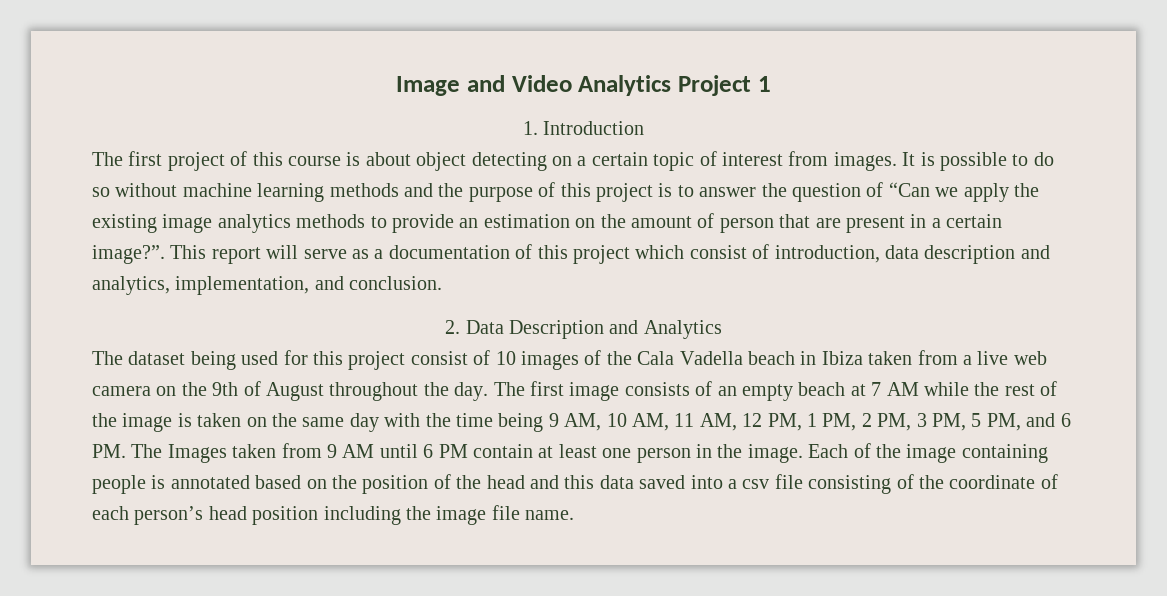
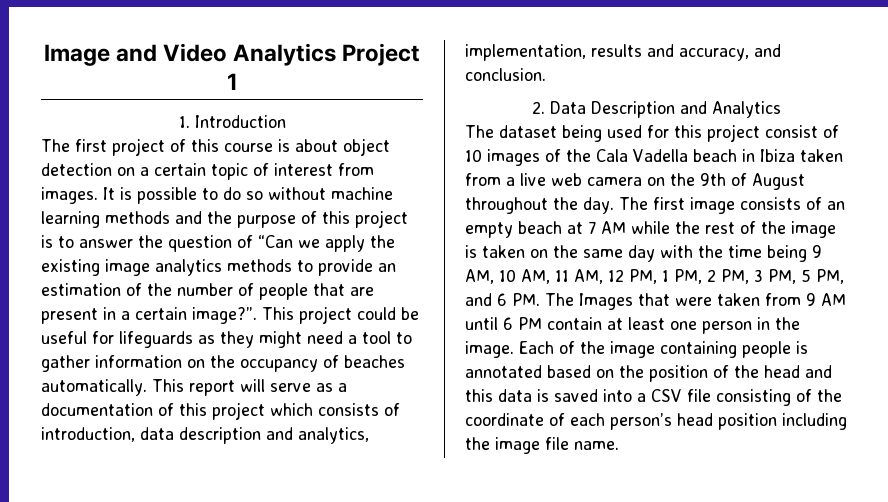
- The first project of this course is about object detecting on a certain topic of interest from images.
+ The first project of this course is about object detection on a certain topic of interest from images.
- It is possible to do so without machine learning methods and the purpose of this project is to answer the question of “Can we apply the existing image analytics methods to provide an estimation on the amount of person that are present in a certain image?”.
+ It is possible to do so without machine learning methods and the purpose of this project is to answer the question of “Can we apply the existing image analytics methods to provide an estimation of the number of people that are present in a certain image?”.
- This report will serve as a documentation of this project which consist of introduction, data description and analytics, implementation, and conclusion.
+ This project could be useful for lifeguards as they might need a tool to gather information on the occupancy of beaches automatically. This report will serve as a documentation of this project which consists of introduction, data description and analytics, implementation, results and accuracy, and conclusion.
- The first image consists of an empty beach at 7 AM while the rest of the image is taken on the same day with the time being 9 AM, 10 AM, 11 AM, 12 PM, 1 PM, 2 PM, 3 PM, 5 PM, and 6 PM. The Images taken from 9 AM until 6 PM contain at least one person in the image.
+ The first image consists of an empty beach at 7 AM while the rest of the image is taken on the same day with the time being 9 AM, 10 AM, 11 AM, 12 PM, 1 PM, 2 PM, 3 PM, 5 PM, and 6 PM. The Images that were taken from 9 AM until 6 PM contain at least one person in the image.
- Each of the image containing people is annotated based on the position of the head and this data saved into a csv file consisting of the coordinate of each person’s head position including the image file name.
+ Each of the image containing people is annotated based on the position of the head and this data is saved into a CSV file consisting of the coordinate of each person’s head position including the image file name.

